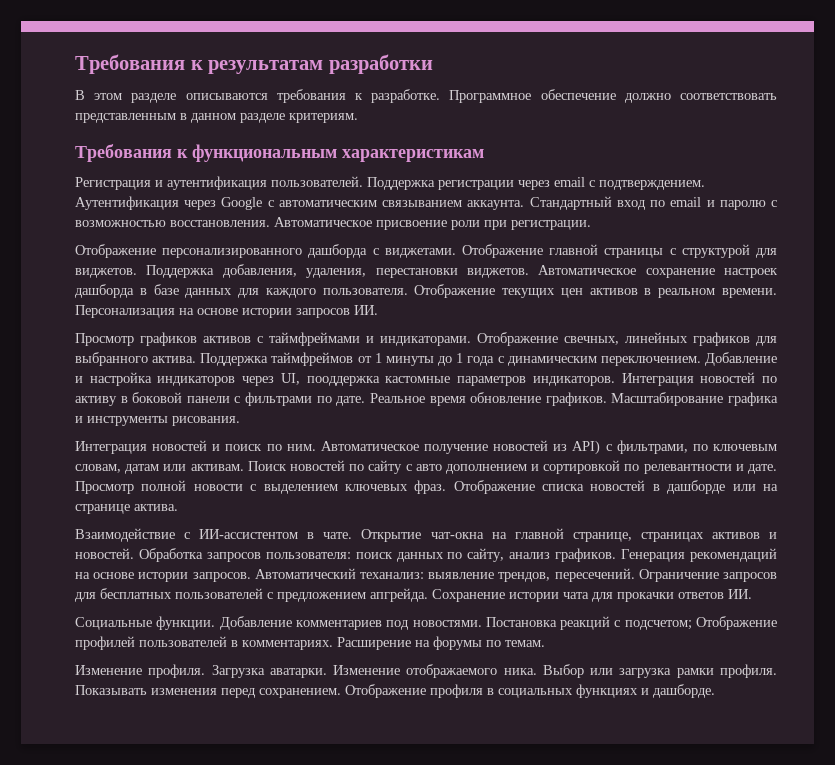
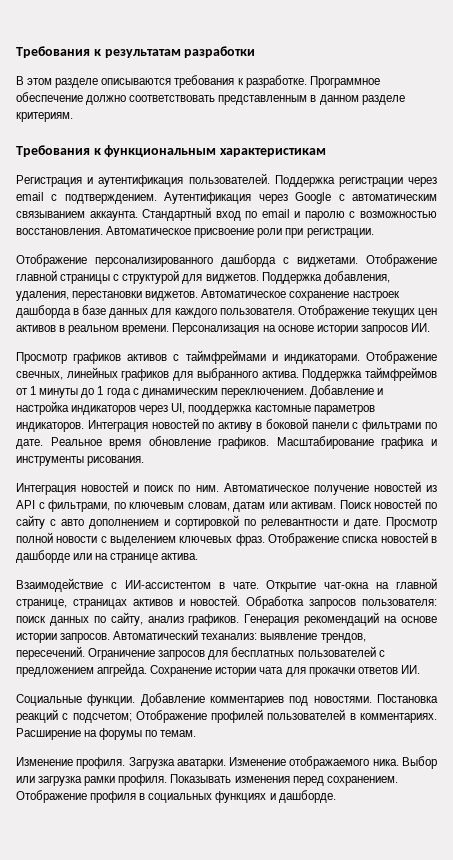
- Автоматическое получение новостей из API) с фильтрами, по ключевым словам, датам или активам.
+ Автоматическое получение новостей из API с фильтрами, по ключевым словам, датам или активам.

